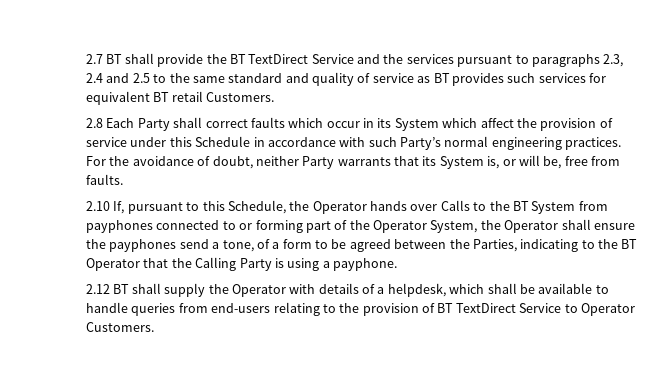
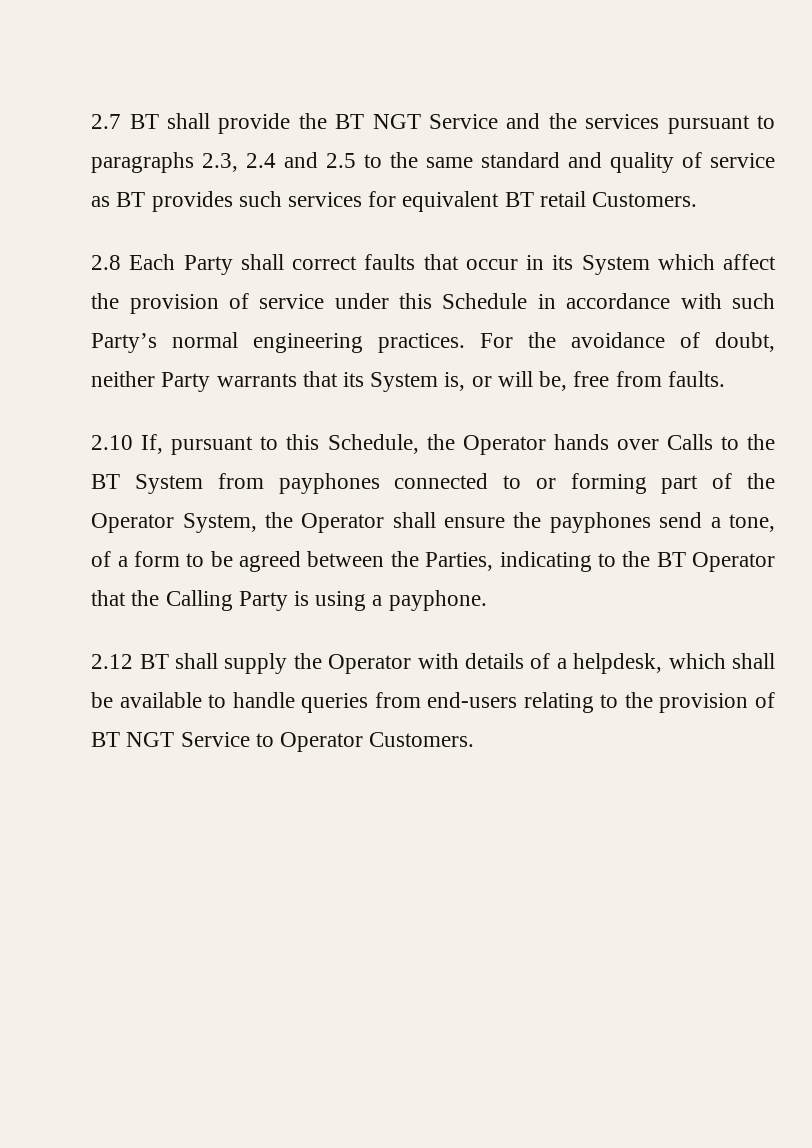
- 2.7 BT shall provide the BT TextDirect Service and the services pursuant to paragraphs 2.3, 2.4 and 2.5 to the same standard and quality of service as BT provides such services for equivalent BT retail Customers.
+ 2.7 BT shall provide the BT NGT Service and the services pursuant to paragraphs 2.3, 2.4 and 2.5 to the same standard and quality of service as BT provides such services for equivalent BT retail Customers.
- 2.8 Each Party shall correct faults which occur in its System which affect the provision of service under this Schedule in accordance with such Party’s normal engineering practices.
+ 2.8 Each Party shall correct faults that occur in its System which affect the provision of service under this Schedule in accordance with such Party’s normal engineering practices.
- 2.12 BT shall supply the Operator with details of a helpdesk, which shall be available to handle queries from end-users relating to the provision of BT TextDirect Service to Operator Customers.
+ 2.12 BT shall supply the Operator with details of a helpdesk, which shall be available to handle queries from end-users relating to the provision of BT NGT Service to Operator Customers.

